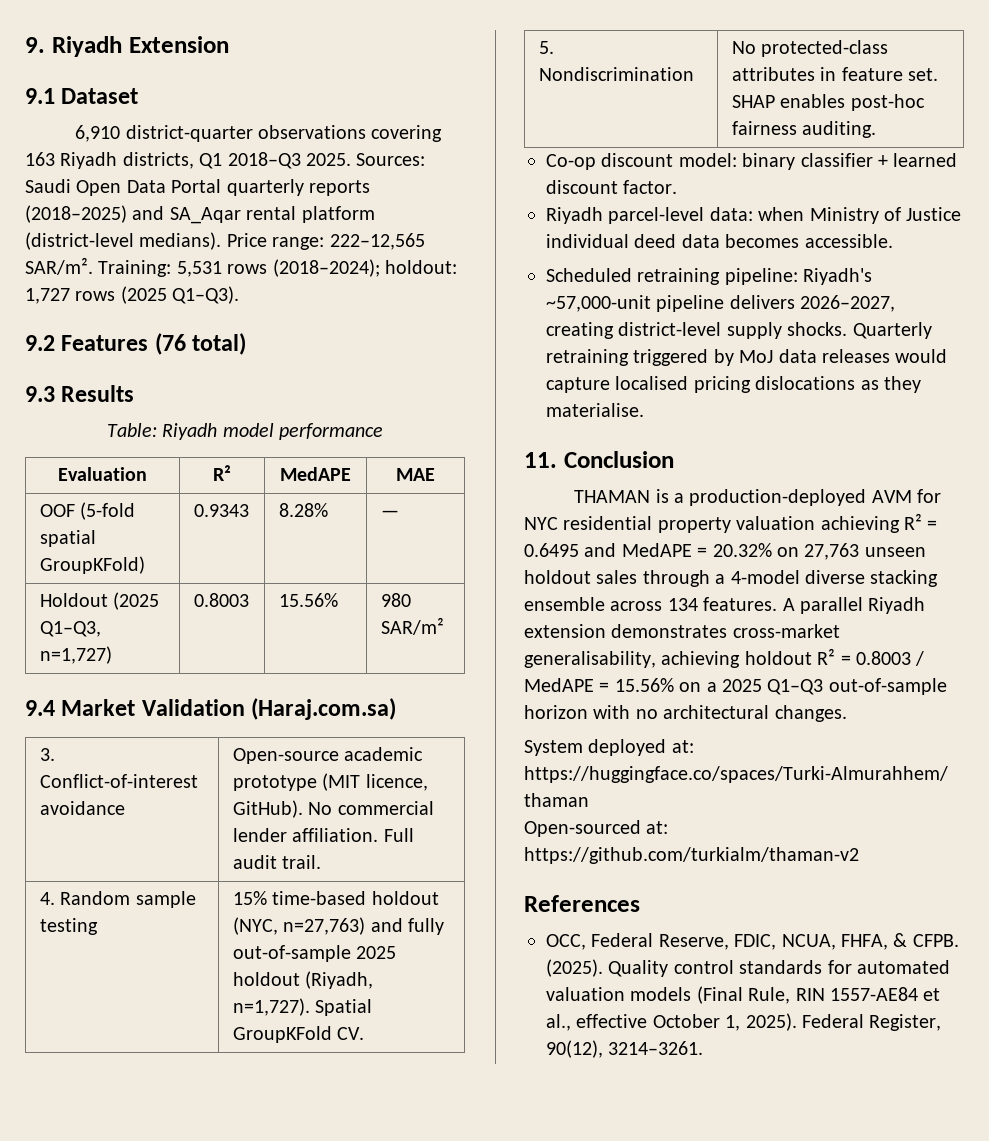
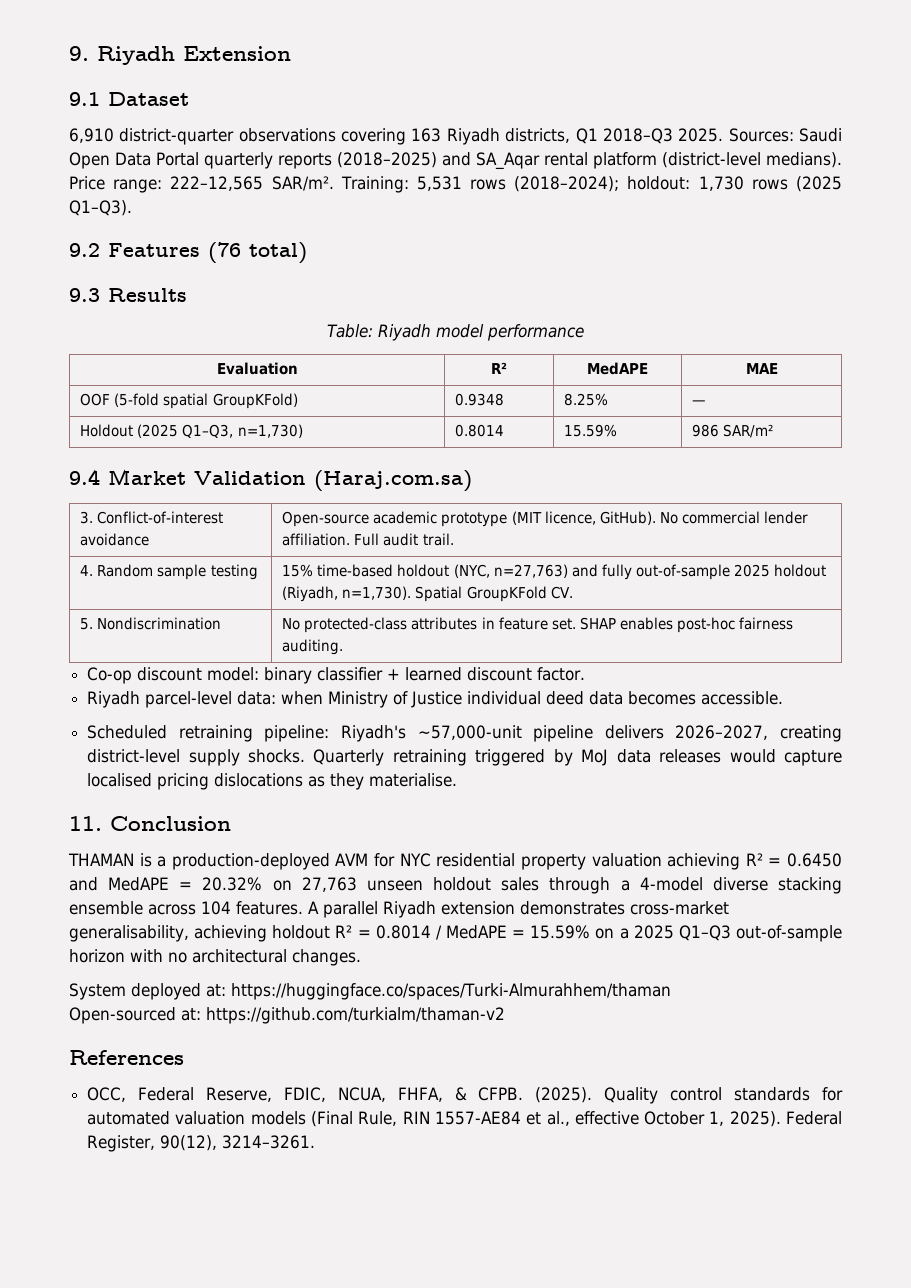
- Training: 5,531 rows (2018–2024); holdout: 1,727 rows (2025 Q1–Q3).
+ Training: 5,531 rows (2018–2024); holdout: 1,730 rows (2025 Q1–Q3).
- OOF (5-fold spatial GroupKFold) | 0.9343 | 8.28% | —
+ OOF (5-fold spatial GroupKFold) | 0.9348 | 8.25% | —
- Holdout (2025 Q1–Q3, n=1,727) | 0.8003 | 15.56% | 980 SAR/m²
+ Holdout (2025 Q1–Q3, n=1,730) | 0.8014 | 15.59% | 986 SAR/m²
- 4. Random sample testing | 15% time-based holdout (NYC, n=27,763) and fully out-of-sample 2025 holdout (Riyadh, n=1,727). Spatial GroupKFold CV.
+ 4. Random sample testing | 15% time-based holdout (NYC, n=27,763) and fully out-of-sample 2025 holdout (Riyadh, n=1,730). Spatial GroupKFold CV.
- THAMAN is a production-deployed AVM for NYC residential property valuation achieving R² = 0.6495 and MedAPE = 20.32% on 27,763 unseen holdout sales through a 4-model diverse stacking ensemble across 134 features.
+ THAMAN is a production-deployed AVM for NYC residential property valuation achieving R² = 0.6450 and MedAPE = 20.32% on 27,763 unseen holdout sales through a 4-model diverse stacking ensemble across 104 features.
- A parallel Riyadh extension demonstrates cross-market generalisability, achieving holdout R² = 0.8003 / MedAPE = 15.56% on a 2025 Q1–Q3 out-of-sample horizon with no architectural changes.
+ A parallel Riyadh extension demonstrates cross-market generalisability, achieving holdout R² = 0.8014 / MedAPE = 15.59% on a 2025 Q1–Q3 out-of-sample horizon with no architectural changes.

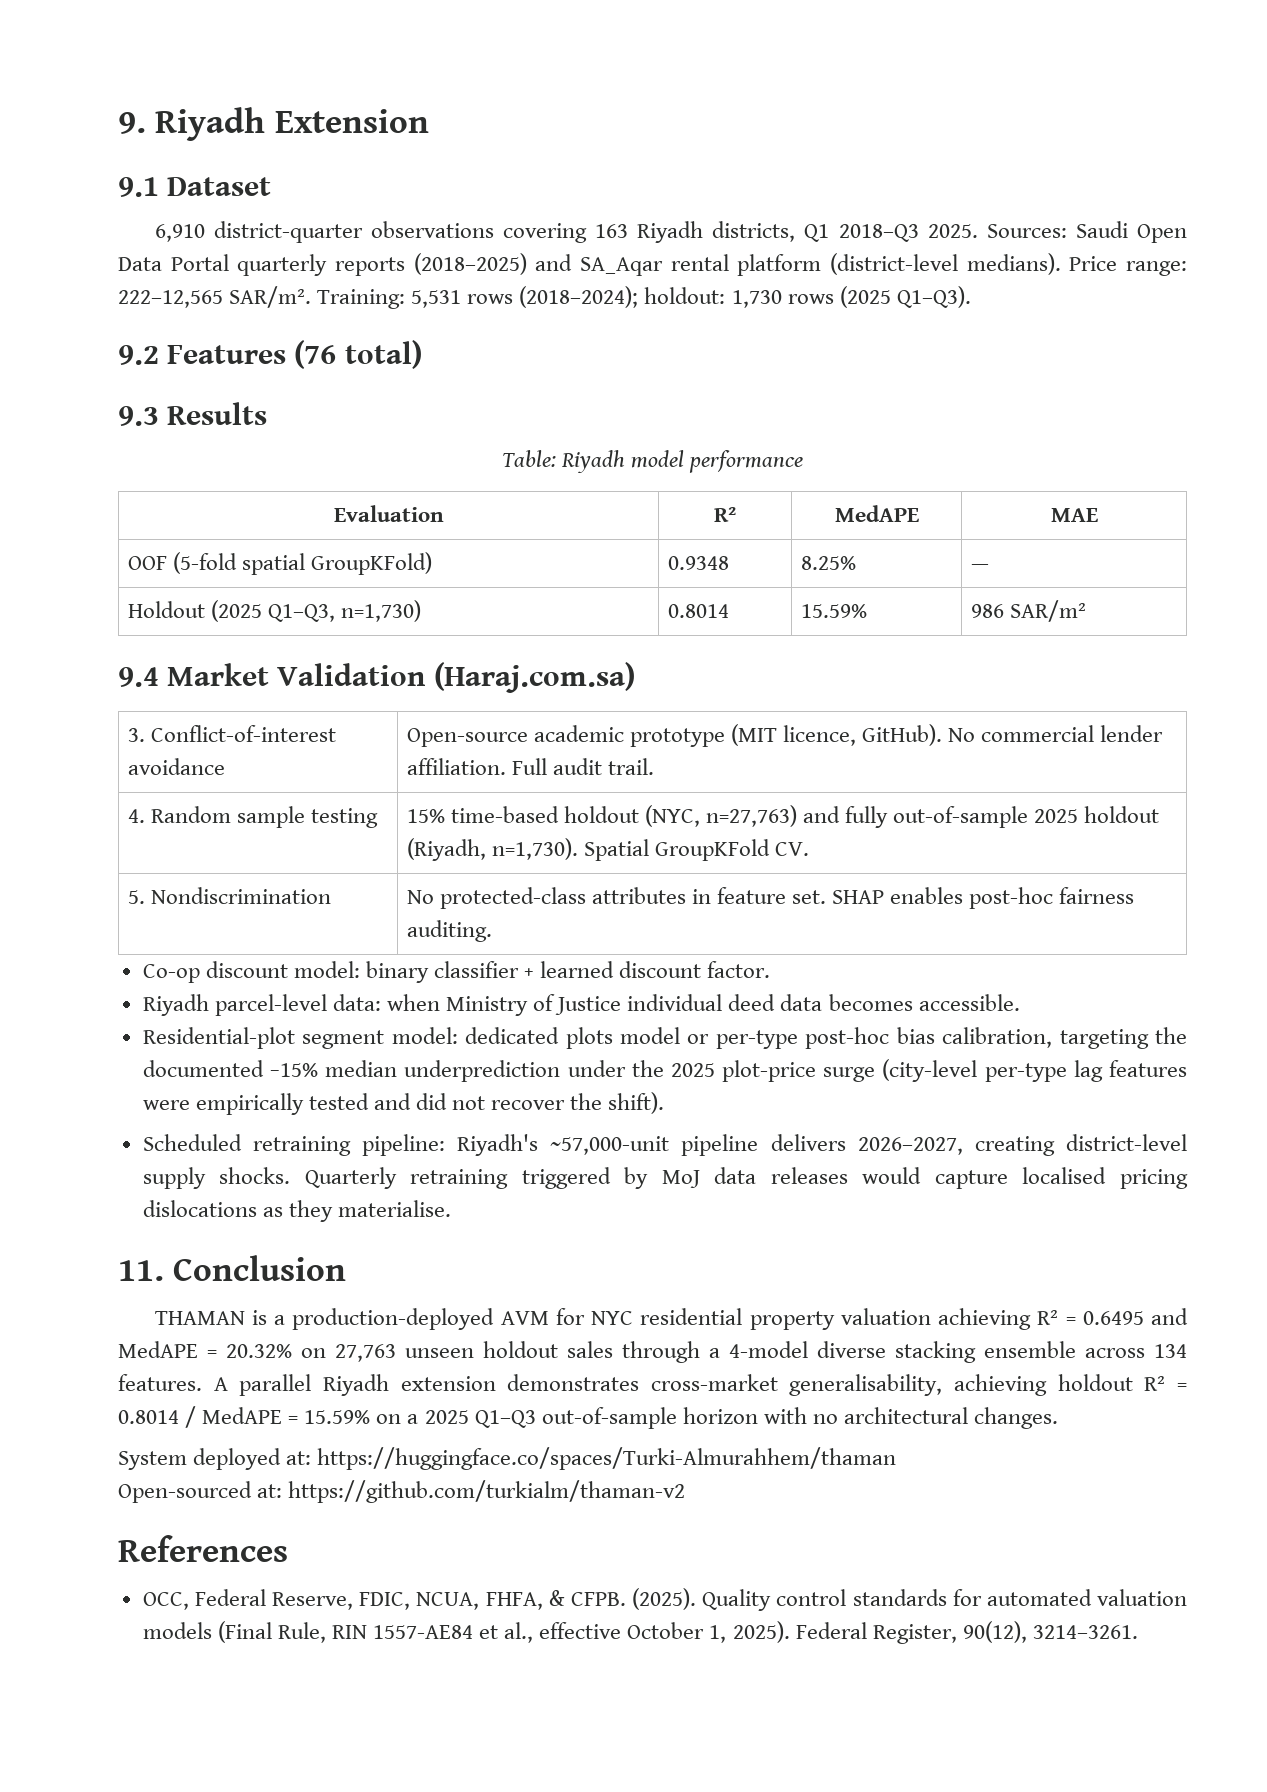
+ Residential-plot segment model: dedicated plots model or per-type post-hoc bias calibration, targeting the documented −15% median underprediction under the 2025 plot-price surge (city-level per-type lag features were empirically tested and did not recover the shift).
- THAMAN is a production-deployed AVM for NYC residential property valuation achieving R² = 0.6450 and MedAPE = 20.32% on 27,763 unseen holdout sales through a 4-model diverse stacking ensemble across 104 features.
+ THAMAN is a production-deployed AVM for NYC residential property valuation achieving R² = 0.6495 and MedAPE = 20.32% on 27,763 unseen holdout sales through a 4-model diverse stacking ensemble across 134 features.

